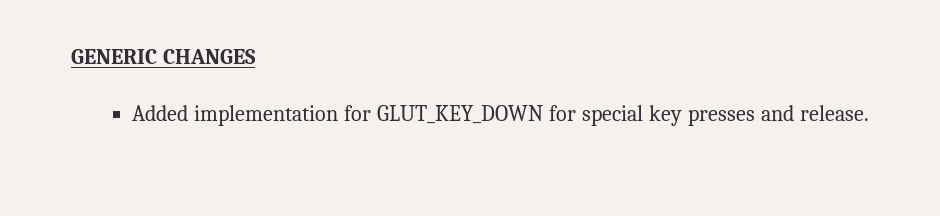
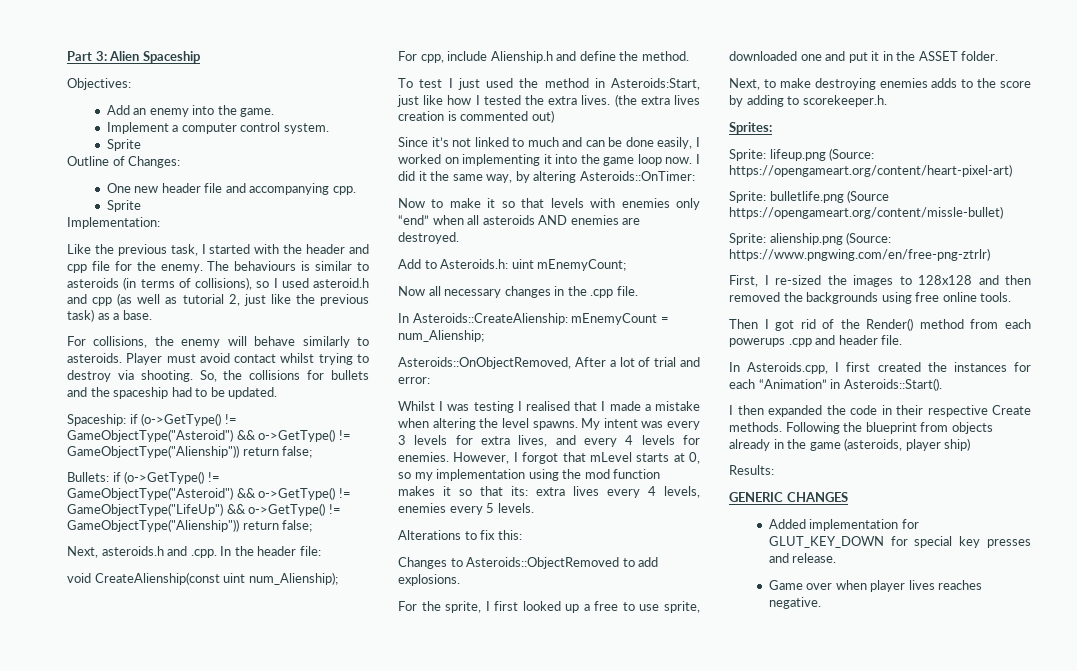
+ Part 3: Alien Spaceship
+ Objectives:
+ Add an enemy into the game.
+ Implement a computer control system.
+ Sprite
+ Outline of Changes:
+ One new header file and accompanying cpp.
+ Sprite
+ Implementation:
+ Like the previous task, I started with the header and cpp file for the enemy. The behaviours is similar to asteroids (in terms of collisions), so I used asteroid.h and cpp (as well as tutorial 2, just like the previous task) as a base.
+ For collisions, the enemy will behave similarly to asteroids. Player must avoid contact whilst trying to destroy via shooting. So, the collisions for bullets and the spaceship had to be updated.
+ Spaceship: if (o->GetType() != GameObjectType("Asteroid") && o->GetType() != GameObjectType("Alienship")) return false;
+ Bullets: if (o->GetType() != GameObjectType("Asteroid") && o->GetType() != GameObjectType("LifeUp") && o->GetType() != GameObjectType("Alienship")) return false;
+ Next, asteroids.h and .cpp. In the header file:
+ void CreateAlienship(const uint num_Alienship);
+ For cpp, include Alienship.h and define the method.
+ To test I just used the method in Asteroids:Start, just like how I tested the extra lives. (the extra lives creation is commented out)
+ Since it’s not linked to much and can be done easily, I worked on implementing it into the game loop now. I did it the same way, by altering Asteroids::OnTimer:
+ Now to make it so that levels with enemies only “end” when all asteroids AND enemies are destroyed.
+ Add to Asteroids.h: uint mEnemyCount;
+ Now all necessary changes in the .cpp file.
+ In Asteroids::CreateAlienship: mEnemyCount = num_Alienship;
+ Asteroids::OnObjectRemoved, After a lot of trial and error:
+ Whilst I was testing I realised that I made a mistake when altering the level spawns. My intent was every 3 levels for extra lives, and every 4 levels for enemies. However, I forgot that mLevel starts at 0, so my implementation using the mod function makes it so that its: extra lives every 4 levels, enemies every 5 levels.
+ Alterations to fix this:
+ Changes to Asteroids::ObjectRemoved to add explosions.
+ For the sprite, I first looked up a free to use sprite, downloaded one and put it in the ASSET folder.
+ Next, to make destroying enemies adds to the score by adding to scorekeeper.h.
+ Sprites:
+ Sprite: lifeup.png (Source: https://opengameart.org/content/heart-pixel-art)
+ Sprite: bulletlife.png (Source https://opengameart.org/content/missle-bullet)
+ Sprite: alienship.png (Source: https://www.pngwing.com/en/free-png-ztrlr)
+ First, I re-sized the images to 128x128 and then removed the backgrounds using free online tools.
+ Then I got rid of the Render() method from each powerups .cpp and header file.
+ In Asteroids.cpp, I first created the instances for each “Animation” in Asteroids::Start().
+ I then expanded the code in their respective Create methods. Following the blueprint from objects already in the game (asteroids, player ship)
+ Results:
+ Game over when player lives reaches negative.

